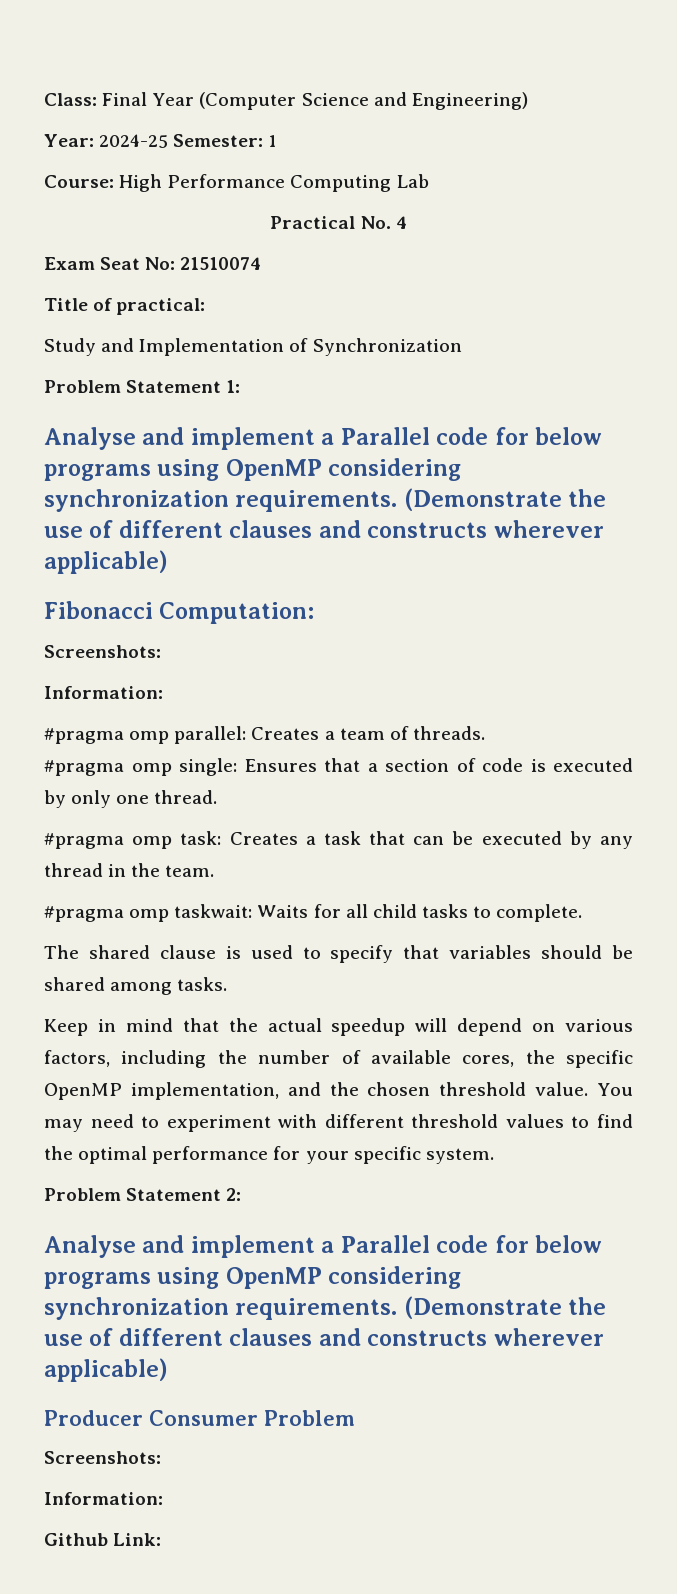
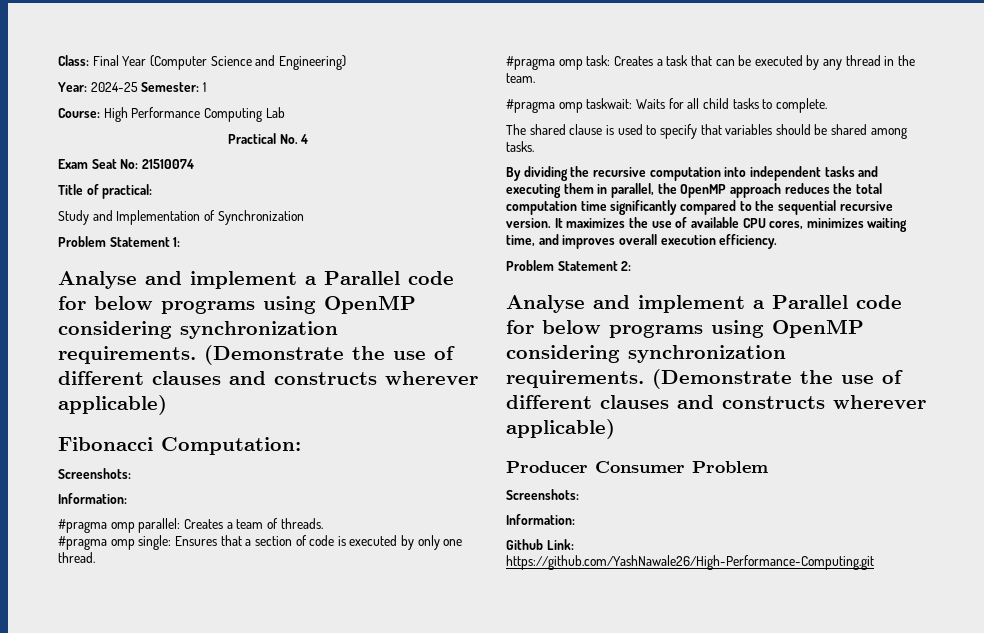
- Keep in mind that the actual speedup will depend on various factors, including the number of available cores, the specific OpenMP implementation, and the chosen threshold value. You may need to experiment with different threshold values to find the optimal performance for your specific system.
+ By dividing the recursive computation into independent tasks and executing them in parallel, the OpenMP approach reduces the total computation time significantly compared to the sequential recursive version. It maximizes the use of available CPU cores, minimizes waiting time, and improves overall execution efficiency.
- Github Link:
+ Github Link: https://github.com/YashNawale26/High-Performance-Computing.git

